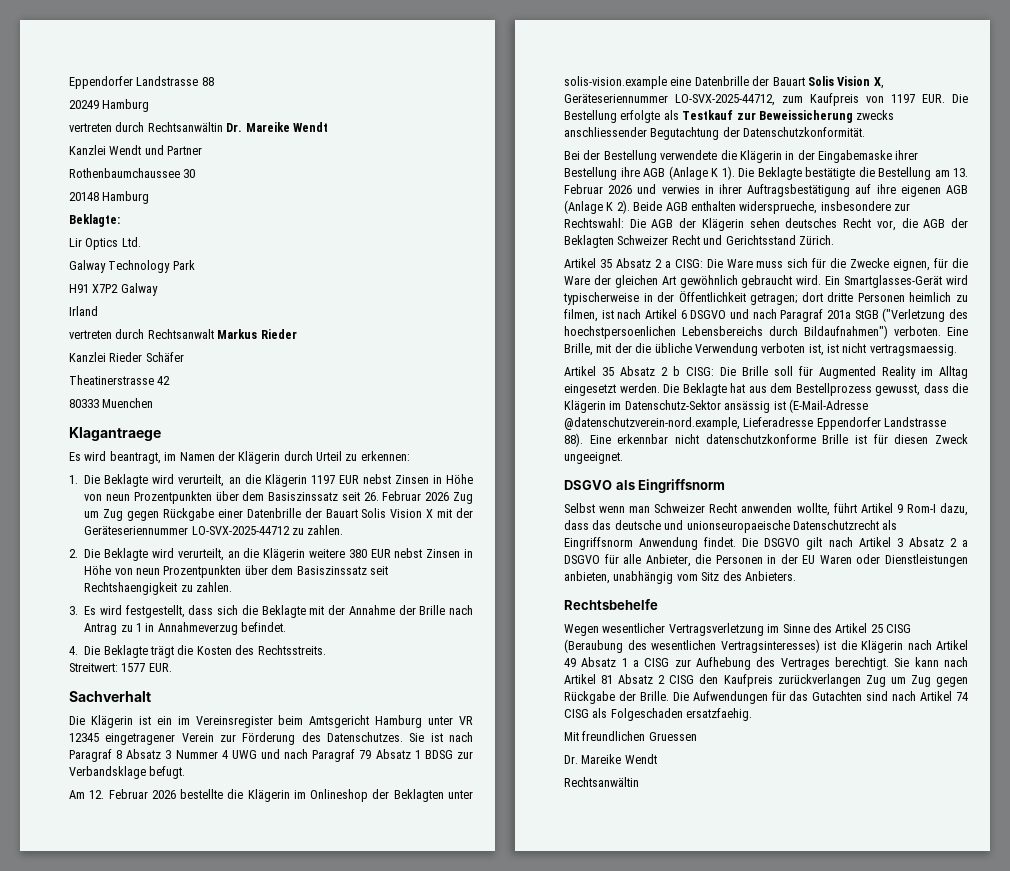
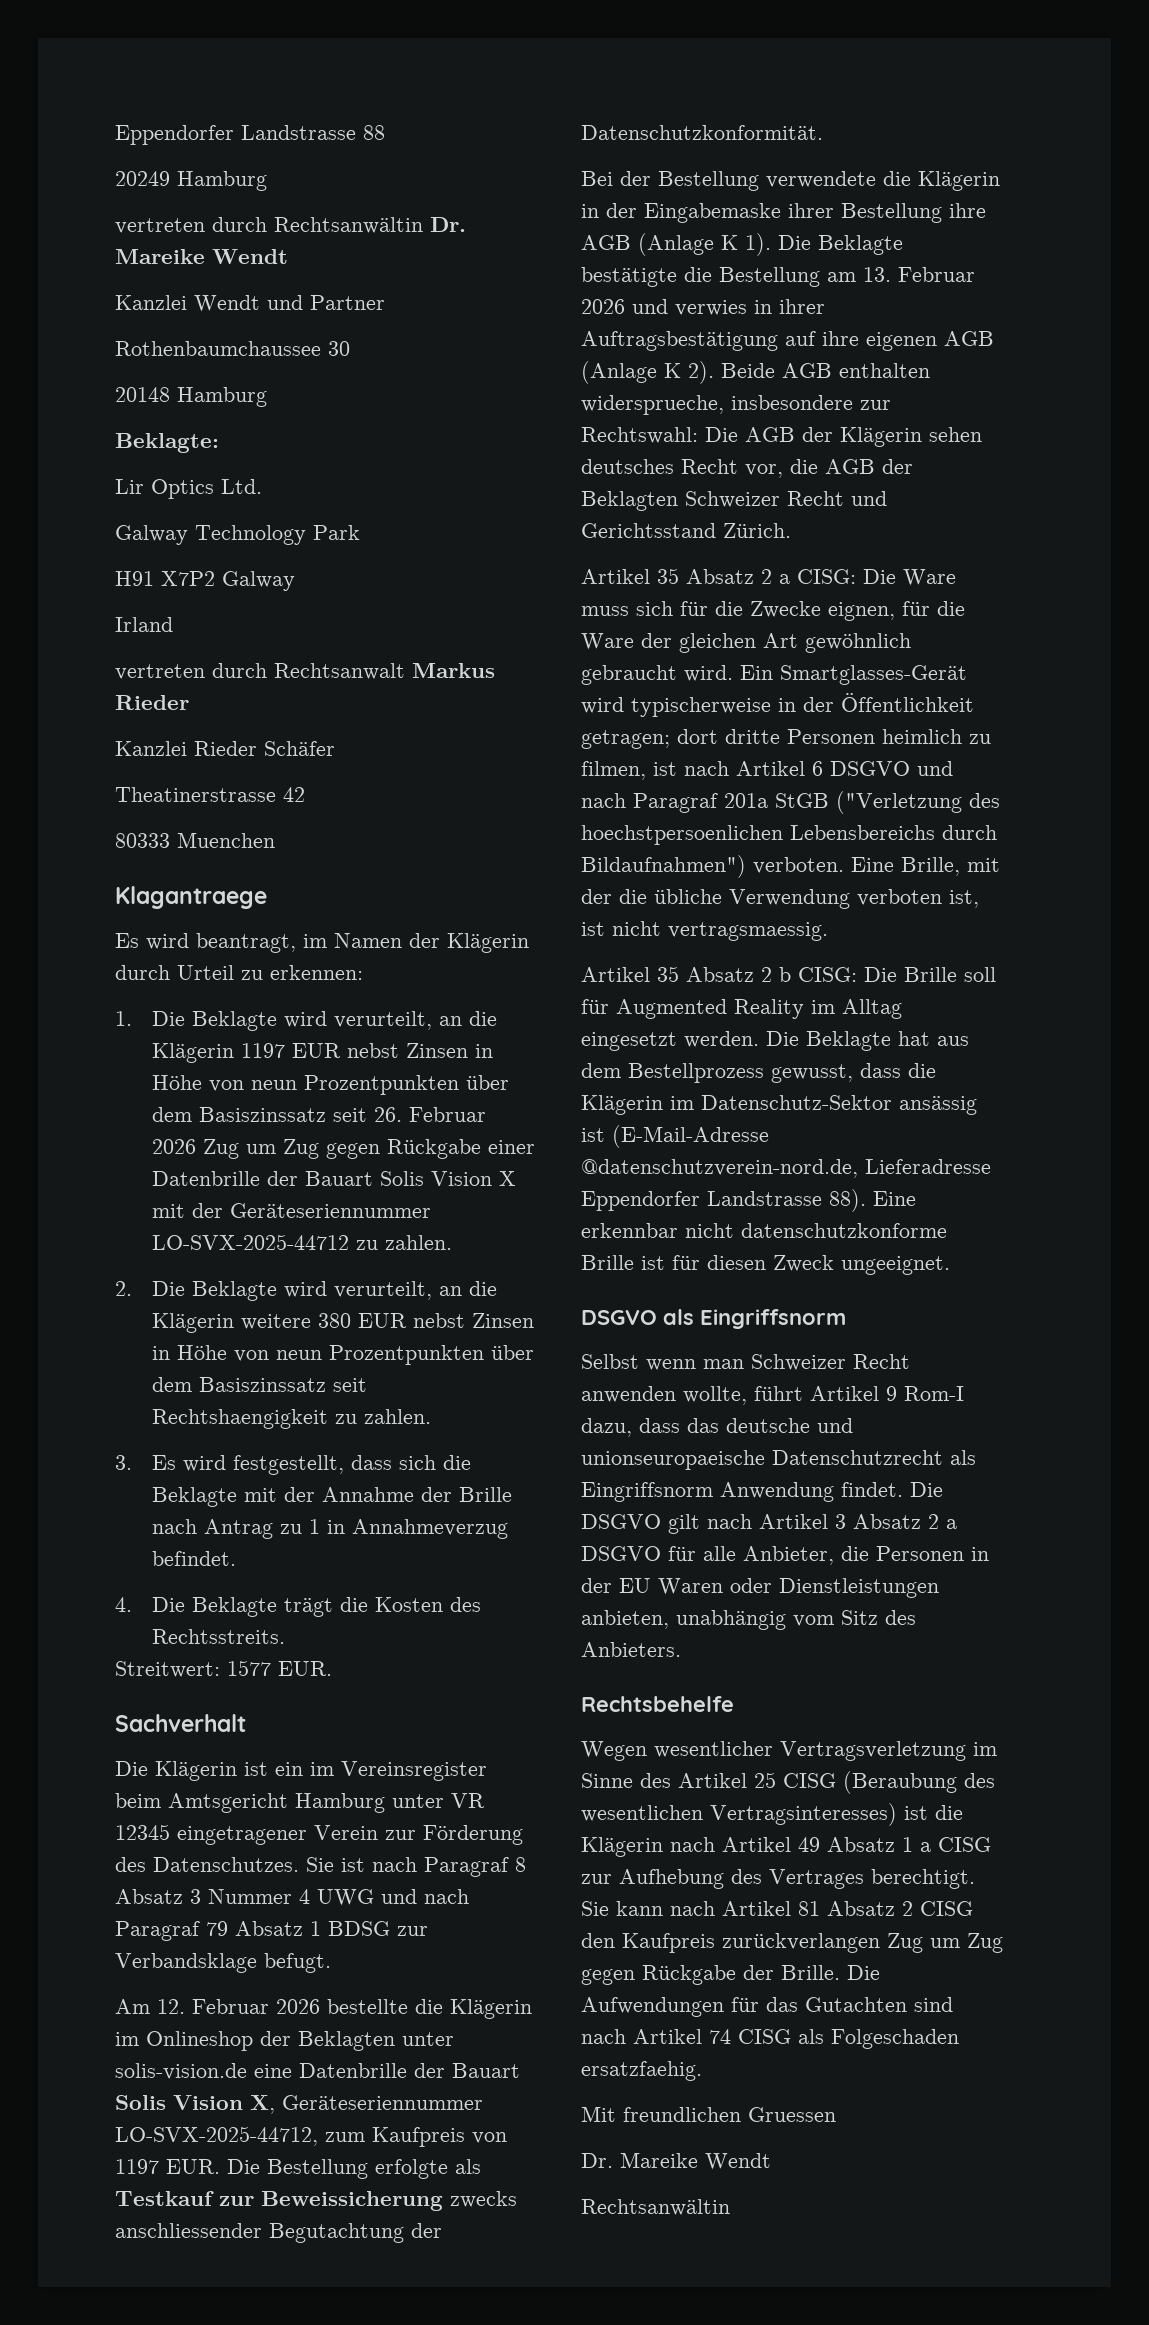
- Am 12. Februar 2026 bestellte die Klägerin im Onlineshop der Beklagten unter solis-vision.example eine Datenbrille der Bauart Solis Vision X, Geräteseriennummer LO-SVX-2025-44712, zum Kaufpreis von 1197 EUR. Die Bestellung erfolgte als Testkauf zur Beweissicherung zwecks anschliessender Begutachtung der Datenschutzkonformität.
+ Am 12. Februar 2026 bestellte die Klägerin im Onlineshop der Beklagten unter solis-vision.de eine Datenbrille der Bauart Solis Vision X, Geräteseriennummer LO-SVX-2025-44712, zum Kaufpreis von 1197 EUR. Die Bestellung erfolgte als Testkauf zur Beweissicherung zwecks anschliessender Begutachtung der Datenschutzkonformität.
- Die Beklagte hat aus dem Bestellprozess gewusst, dass die Klägerin im Datenschutz-Sektor ansässig ist (E-Mail-Adresse @datenschutzverein-nord.example, Lieferadresse Eppendorfer Landstrasse 88).
+ Die Beklagte hat aus dem Bestellprozess gewusst, dass die Klägerin im Datenschutz-Sektor ansässig ist (E-Mail-Adresse @datenschutzverein-nord.de, Lieferadresse Eppendorfer Landstrasse 88).

